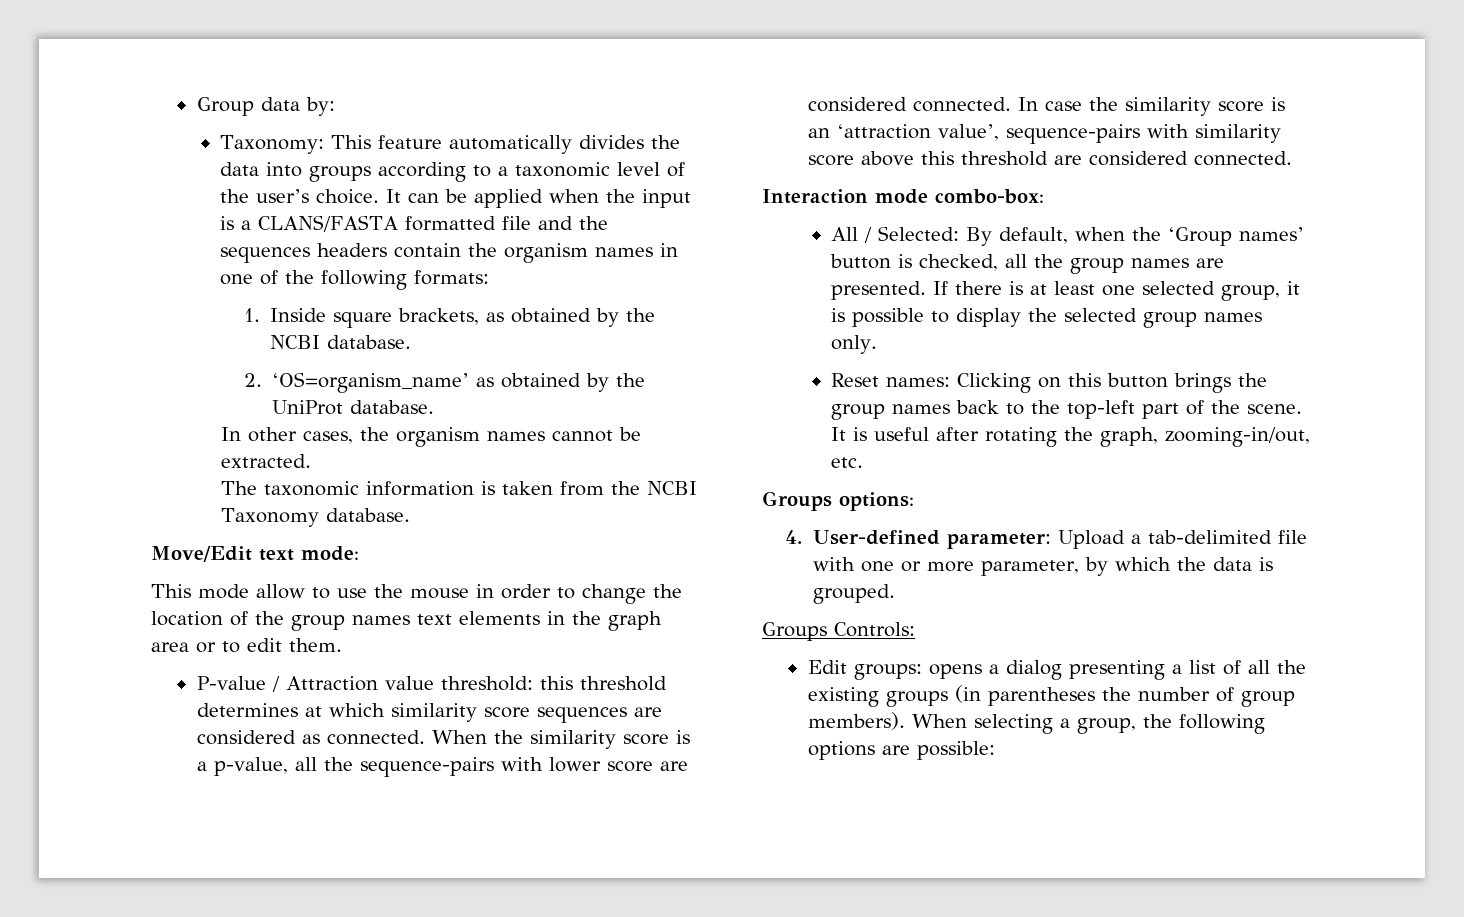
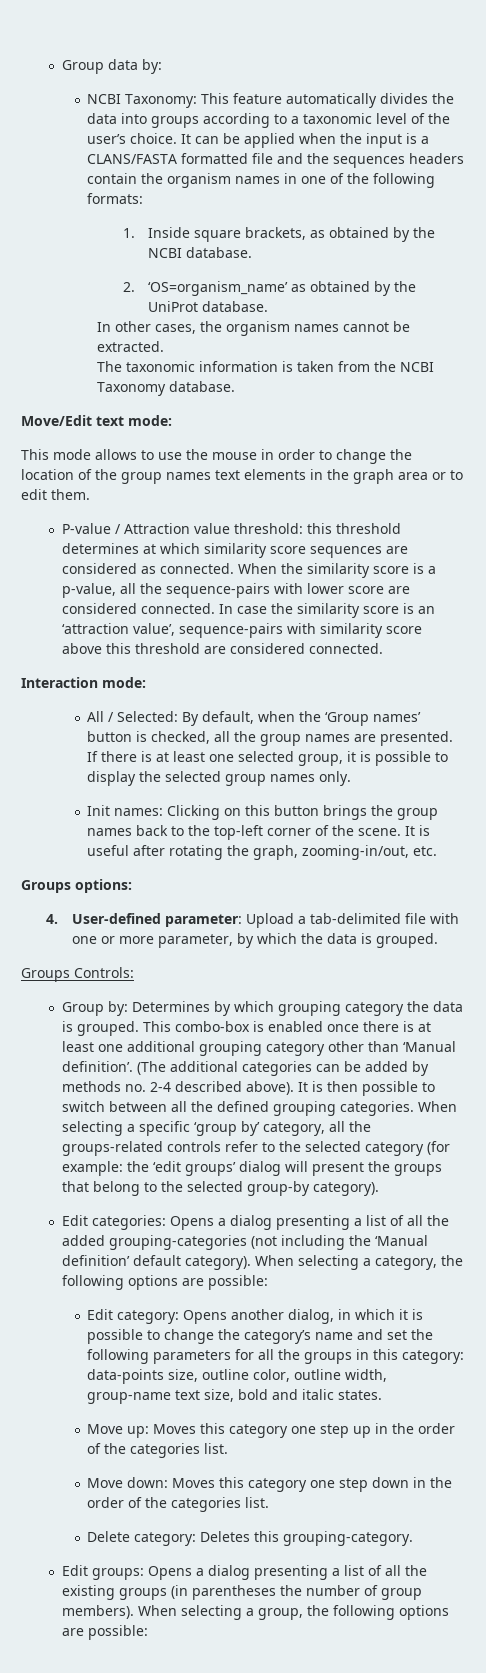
- Taxonomy: This feature automatically divides the data into groups according to a taxonomic level of the user’s choice.
+ NCBI Taxonomy: This feature automatically divides the data into groups according to a taxonomic level of the user’s choice.
- This mode allow to use the mouse in order to change the location of the group names text elements in the graph area or to edit them.
+ This mode allows to use the mouse in order to change the location of the group names text elements in the graph area or to edit them.
- Interaction mode combo-box:
+ Interaction mode:
- Reset names: Clicking on this button brings the group names back to the top-left part of the scene.
+ Init names: Clicking on this button brings the group names back to the top-left corner of the scene.
+ Group by: Determines by which grouping category the data is grouped. This combo-box is enabled once there is at least one additional grouping category other than ‘Manual definition’. (The additional categories can be added by methods no. 2-4 described above). It is then possible to switch between all the defined grouping categories. When selecting a specific ‘group by’ category, all the groups-related controls refer to the selected category (for example: the ‘edit groups’ dialog will present the groups that belong to the selected group-by category).
+ Edit categories: Opens a dialog presenting a list of all the added grouping-categories (not including the ‘Manual definition’ default category). When selecting a category, the following options are possible:
+ Edit category: Opens another dialog, in which it is possible to change the category’s name and set the following parameters for all the groups in this category: data-points size, outline color, outline width, group-name text size, bold and italic states.
+ Move up: Moves this category one step up in the order of the categories list.
+ Move down: Moves this category one step down in the order of the categories list.
+ Delete category: Deletes this grouping-category.
- Edit groups: opens a dialog presenting a list of all the existing groups (in parentheses the number of group members).
+ Edit groups: Opens a dialog presenting a list of all the existing groups (in parentheses the number of group members).

